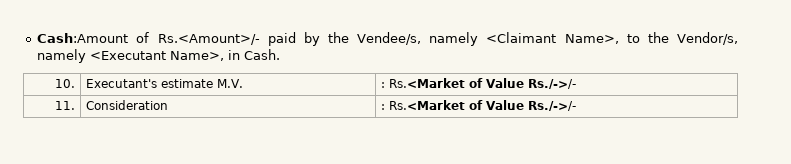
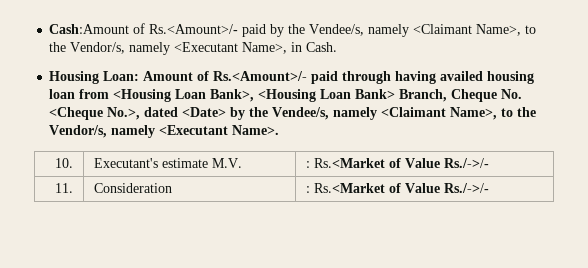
+ Housing Loan: Amount of Rs.<Amount>/- paid through having availed housing loan from <Housing Loan Bank>, <Housing Loan Bank> Branch, Cheque No. <Cheque No.>, dated <Date> by the Vendee/s, namely <Claimant Name>, to the Vendor/s, namely <Executant Name>.

